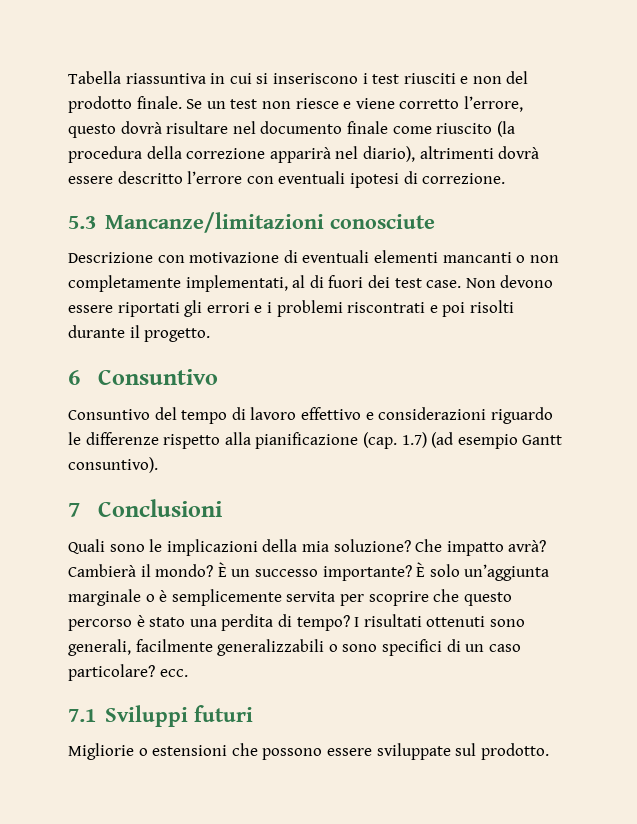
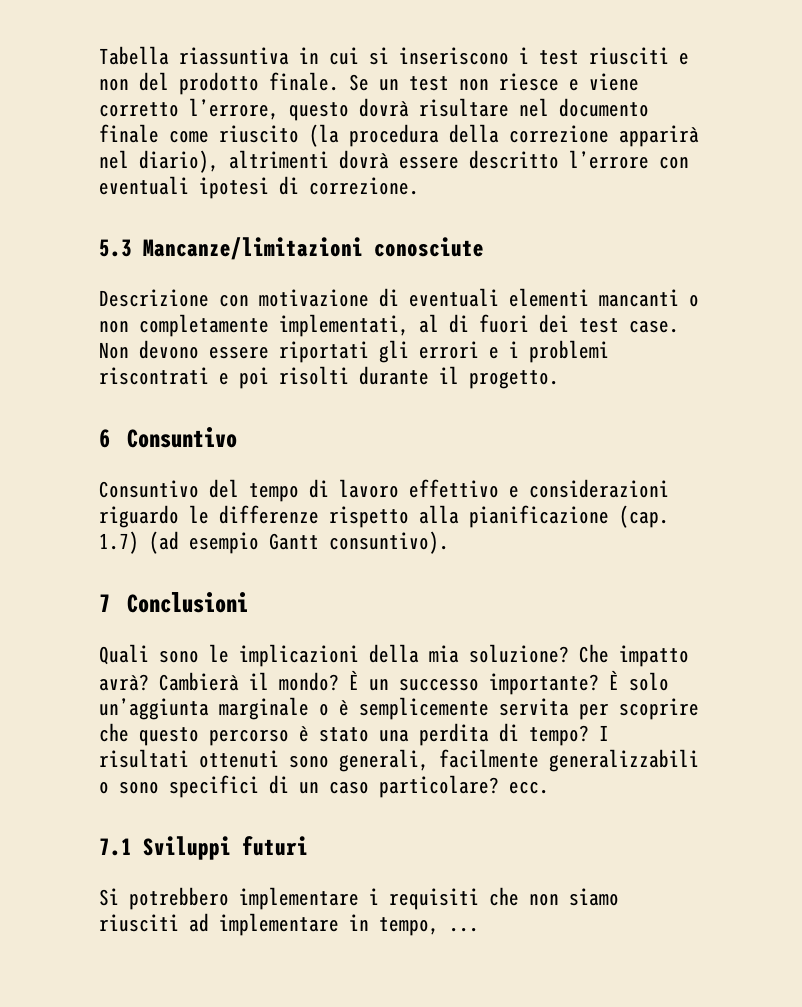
- Migliorie o estensioni che possono essere sviluppate sul prodotto.
+ Si potrebbero implementare i requisiti che non siamo riusciti ad implementare in tempo, ...

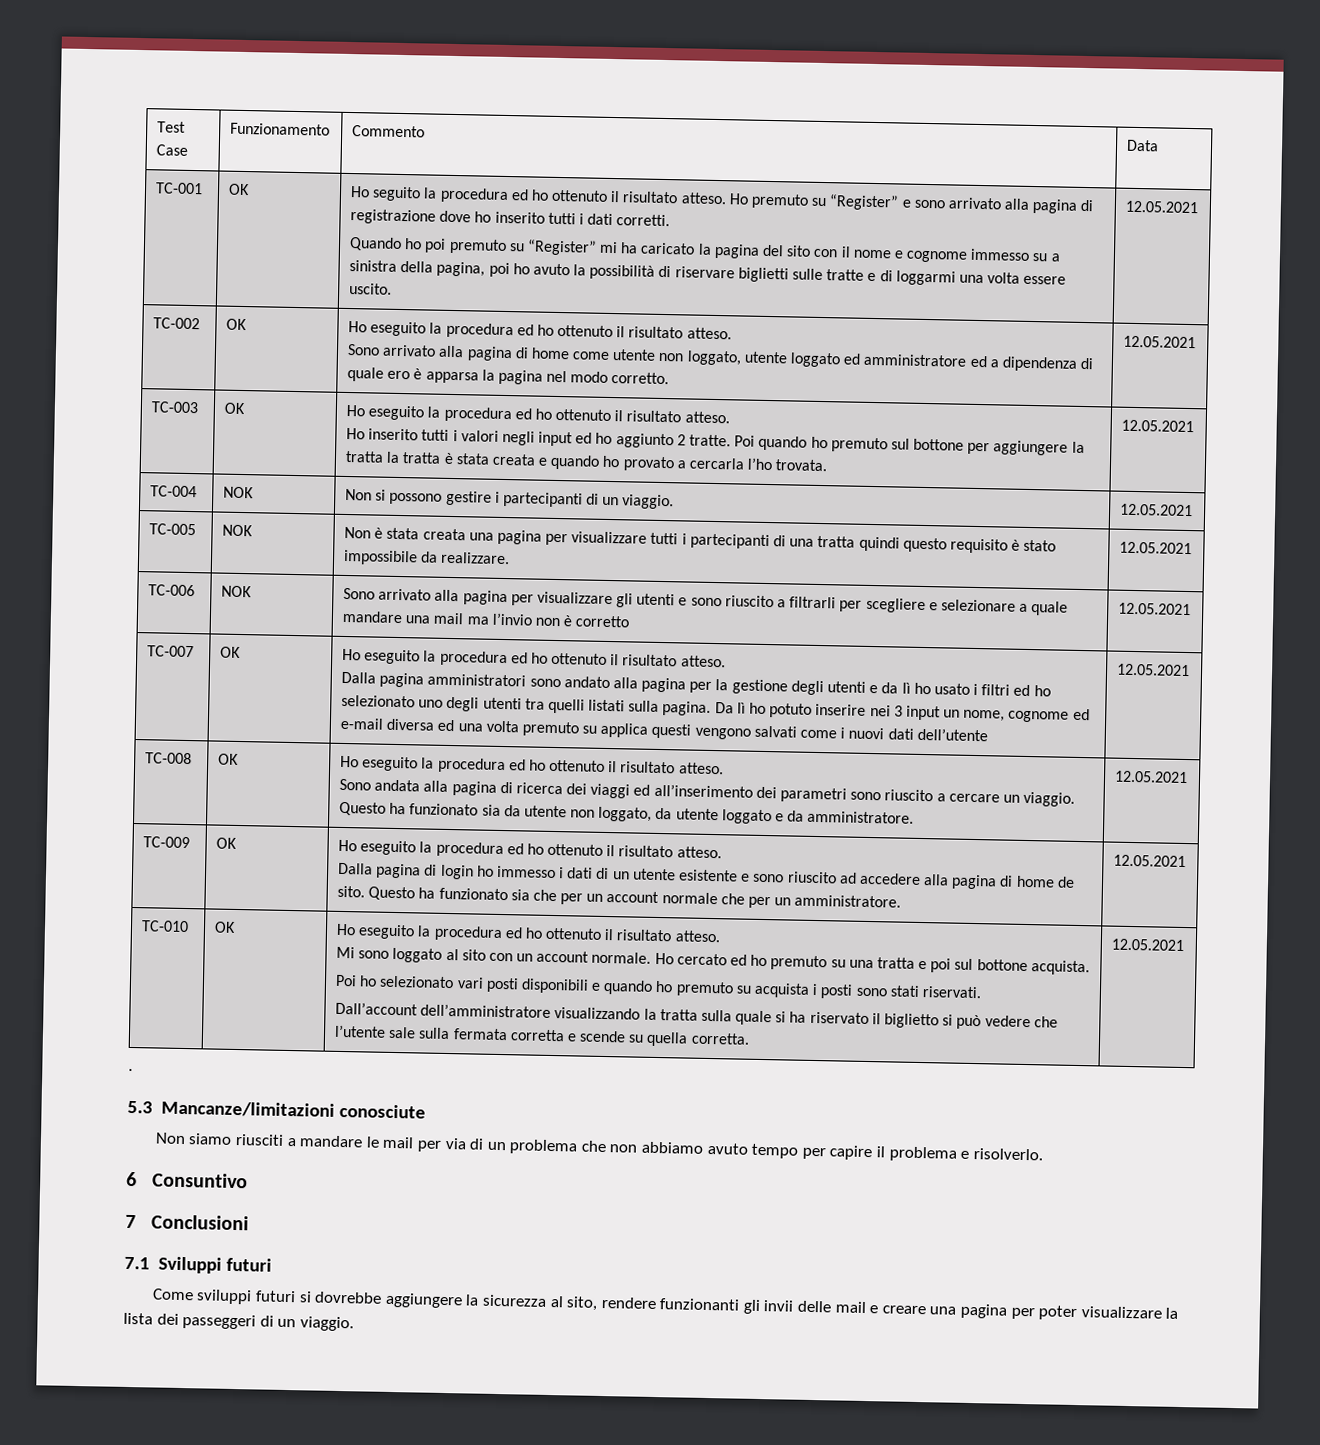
- Tabella riassuntiva in cui si inseriscono i test riusciti e non del prodotto finale. Se un test non riesce e viene corretto l’errore, questo dovrà risultare nel documento finale come riuscito (la procedura della correzione apparirà nel diario), altrimenti dovrà essere descritto l’errore con eventuali ipotesi di correzione.
+ Test Case | Funzionamento | Commento | Data
+ TC-001 | OK | Ho seguito la procedura ed ho ottenuto il risultato atteso. Ho premuto su “Register” e sono arrivato alla pagina di registrazione dove ho inserito tutti i dati corretti.
+ Quando ho poi premuto su “Register” mi ha caricato la pagina del sito con il nome e cognome immesso su a sinistra della pagina, poi ho avuto la possibilità di riservare biglietti sulle tratte e di loggarmi una volta essere uscito. | 12.05.2021
+ TC-002 | OK | Ho eseguito la procedura ed ho ottenuto il risultato atteso.
+ Sono arrivato alla pagina di home come utente non loggato, utente loggato ed amministratore ed a dipendenza di quale ero è apparsa la pagina nel modo corretto. | 12.05.2021
+ TC-003 | OK | Ho eseguito la procedura ed ho ottenuto il risultato atteso.
+ Ho inserito tutti i valori negli input ed ho aggiunto 2 tratte. Poi quando ho premuto sul bottone per aggiungere la tratta la tratta è stata creata e quando ho provato a cercarla l’ho trovata. | 12.05.2021
+ TC-004 | NOK | Non si possono gestire i partecipanti di un viaggio. | 12.05.2021
+ TC-005 | NOK | Non è stata creata una pagina per visualizzare tutti i partecipanti di una tratta quindi questo requisito è stato impossibile da realizzare. | 12.05.2021
+ TC-006 | NOK | Sono arrivato alla pagina per visualizzare gli utenti e sono riuscito a filtrarli per scegliere e selezionare a quale mandare una mail ma l’invio non è corretto | 12.05.2021
+ TC-007 | OK | Ho eseguito la procedura ed ho ottenuto il risultato atteso.
+ Dalla pagina amministratori sono andato alla pagina per la gestione degli utenti e da lì ho usato i filtri ed ho selezionato uno degli utenti tra quelli listati sulla pagina. Da lì ho potuto inserire nei 3 input un nome, cognome ed e-mail diversa ed una volta premuto su applica questi vengono salvati come i nuovi dati dell’utente | 12.05.2021
+ TC-008 | OK | Ho eseguito la procedura ed ho ottenuto il risultato atteso.
+ Sono andata alla pagina di ricerca dei viaggi ed all’inserimento dei parametri sono riuscito a cercare un viaggio. Questo ha funzionato sia da utente non loggato, da utente loggato e da amministratore. | 12.05.2021
+ TC-009 | OK | Ho eseguito la procedura ed ho ottenuto il risultato atteso.
+ Dalla pagina di login ho immesso i dati di un utente esistente e sono riuscito ad accedere alla pagina di home de sito. Questo ha funzionato sia che per un account normale che per un amministratore. | 12.05.2021
+ TC-010 | OK | Ho eseguito la procedura ed ho ottenuto il risultato atteso.
+ Mi sono loggato al sito con un account normale. Ho cercato ed ho premuto su una tratta e poi sul bottone acquista.
+ Poi ho selezionato vari posti disponibili e quando ho premuto su acquista i posti sono stati riservati.
+ Dall’account dell’amministratore visualizzando la tratta sulla quale si ha riservato il biglietto si può vedere che l’utente sale sulla fermata corretta e scende su quella corretta. | 12.05.2021
+ .
  5.3 Mancanze/limitazioni conosciute
- Descrizione con motivazione di eventuali elementi mancanti o non completamente implementati, al di fuori dei test case. Non devono essere riportati gli errori e i problemi riscontrati e poi risolti durante il progetto.
+ Non siamo riusciti a mandare le mail per via di un problema che non abbiamo avuto tempo per capire il problema e risolverlo.
  6 Consuntivo
- Consuntivo del tempo di lavoro effettivo e considerazioni riguardo le differenze rispetto alla pianificazione (cap. 1.7) (ad esempio Gantt consuntivo).
  7 Conclusioni
- Quali sono le implicazioni della mia soluzione? Che impatto avrà? Cambierà il mondo? È un successo importante? È solo un’aggiunta marginale o è semplicemente servita per scoprire che questo percorso è stato una perdita di tempo? I risultati ottenuti sono generali, facilmente generalizzabili o sono specifici di un caso particolare? ecc.
  7.1 Sviluppi futuri
- Si potrebbero implementare i requisiti che non siamo riusciti ad implementare in tempo, ...
+ Come sviluppi futuri si dovrebbe aggiungere la sicurezza al sito, rendere funzionanti gli invii delle mail e creare una pagina per poter visualizzare la lista dei passeggeri di un viaggio.

